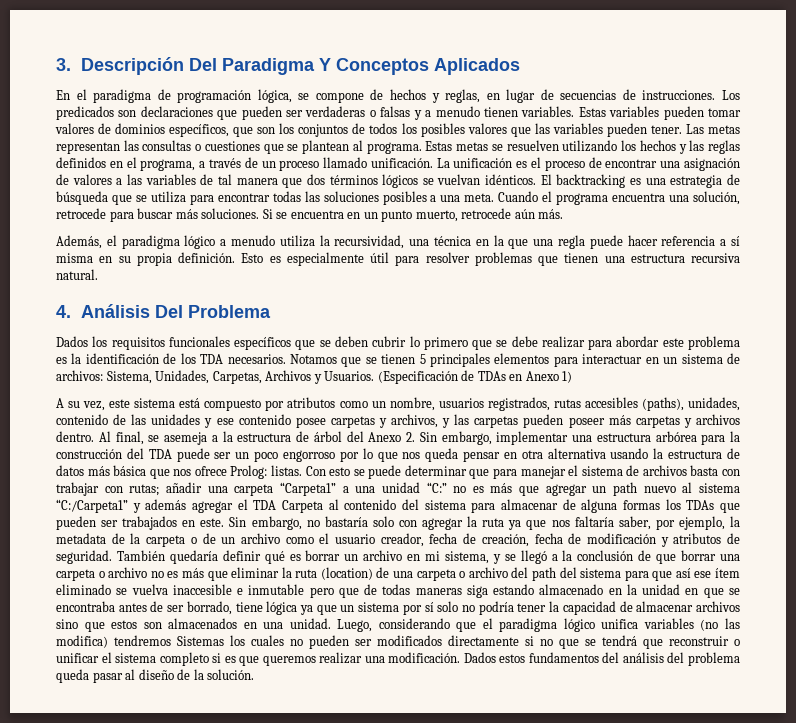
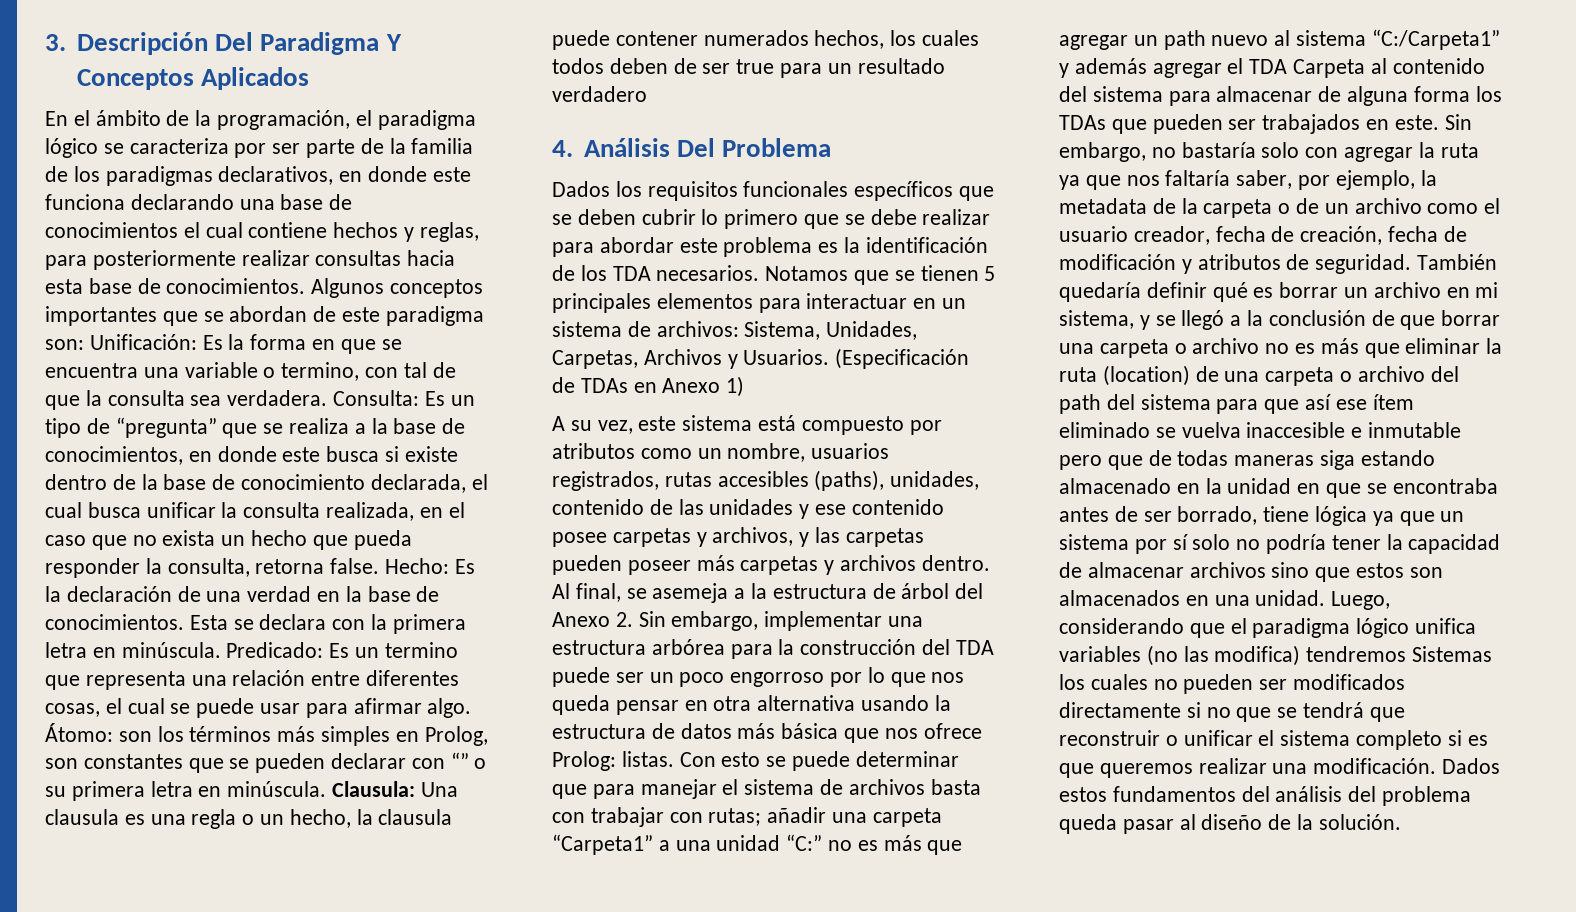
- En el paradigma de programación lógica, se compone de hechos y reglas, en lugar de secuencias de instrucciones. Los predicados son declaraciones que pueden ser verdaderas o falsas y a menudo tienen variables. Estas variables pueden tomar valores de dominios específicos, que son los conjuntos de todos los posibles valores que las variables pueden tener. Las metas representan las consultas o cuestiones que se plantean al programa. Estas metas se resuelven utilizando los hechos y las reglas definidos en el programa, a través de un proceso llamado unificación. La unificación es el proceso de encontrar una asignación de valores a las variables de tal manera que dos términos lógicos se vuelvan idénticos. El backtracking es una estrategia de búsqueda que se utiliza para encontrar todas las soluciones posibles a una meta. Cuando el programa encuentra una solución, retrocede para buscar más soluciones. Si se encuentra en un punto muerto, retrocede aún más.
- Además, el paradigma lógico a menudo utiliza la recursividad, una técnica en la que una regla puede hacer referencia a sí misma en su propia definición. Esto es especialmente útil para resolver problemas que tienen una estructura recursiva natural.
+ En el ámbito de la programación, el paradigma lógico se caracteriza por ser parte de la familia de los paradigmas declarativos, en donde este funciona declarando una base de conocimientos el cual contiene hechos y reglas, para posteriormente realizar consultas hacia esta base de conocimientos. Algunos conceptos importantes que se abordan de este paradigma son: Unificación: Es la forma en que se encuentra una variable o termino, con tal de que la consulta sea verdadera. Consulta: Es un tipo de “pregunta” que se realiza a la base de conocimientos, en donde este busca si existe dentro de la base de conocimiento declarada, el cual busca unificar la consulta realizada, en el caso que no exista un hecho que pueda responder la consulta, retorna false. Hecho: Es la declaración de una verdad en la base de conocimientos. Esta se declara con la primera letra en minúscula. Predicado: Es un termino que representa una relación entre diferentes cosas, el cual se puede usar para afirmar algo. Átomo: son los términos más simples en Prolog, son constantes que se pueden declarar con “” o su primera letra en minúscula. Clausula: Una clausula es una regla o un hecho, la clausula puede contener numerados hechos, los cuales todos deben de ser true para un resultado verdadero
- Con esto se puede determinar que para manejar el sistema de archivos basta con trabajar con rutas; añadir una carpeta “Carpeta1” a una unidad “C:” no es más que agregar un path nuevo al sistema “C:/Carpeta1” y además agregar el TDA Carpeta al contenido del sistema para almacenar de alguna formas los TDAs que pueden ser trabajados en este.
+ Con esto se puede determinar que para manejar el sistema de archivos basta con trabajar con rutas; añadir una carpeta “Carpeta1” a una unidad “C:” no es más que agregar un path nuevo al sistema “C:/Carpeta1” y además agregar el TDA Carpeta al contenido del sistema para almacenar de alguna forma los TDAs que pueden ser trabajados en este.

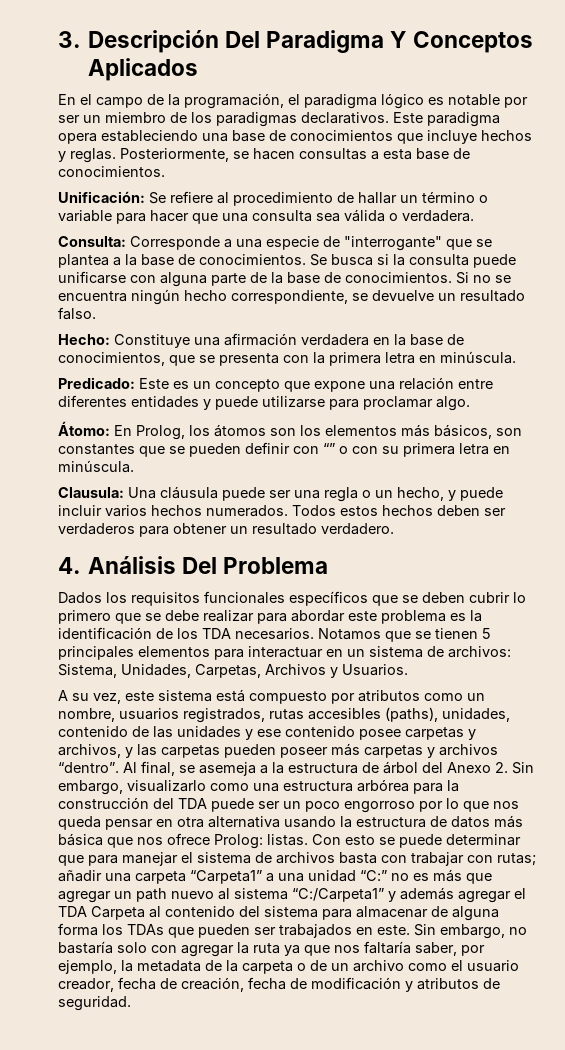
- En el ámbito de la programación, el paradigma lógico se caracteriza por ser parte de la familia de los paradigmas declarativos, en donde este funciona declarando una base de conocimientos el cual contiene hechos y reglas, para posteriormente realizar consultas hacia esta base de conocimientos. Algunos conceptos importantes que se abordan de este paradigma son: Unificación: Es la forma en que se encuentra una variable o termino, con tal de que la consulta sea verdadera. Consulta: Es un tipo de “pregunta” que se realiza a la base de conocimientos, en donde este busca si existe dentro de la base de conocimiento declarada, el cual busca unificar la consulta realizada, en el caso que no exista un hecho que pueda responder la consulta, retorna false. Hecho: Es la declaración de una verdad en la base de conocimientos. Esta se declara con la primera letra en minúscula. Predicado: Es un termino que representa una relación entre diferentes cosas, el cual se puede usar para afirmar algo. Átomo: son los términos más simples en Prolog, son constantes que se pueden declarar con “” o su primera letra en minúscula. Clausula: Una clausula es una regla o un hecho, la clausula puede contener numerados hechos, los cuales todos deben de ser true para un resultado verdadero
+ En el campo de la programación, el paradigma lógico es notable por ser un miembro de los paradigmas declarativos. Este paradigma opera estableciendo una base de conocimientos que incluye hechos y reglas. Posteriormente, se hacen consultas a esta base de conocimientos.
+ Unificación: Se refiere al procedimiento de hallar un término o variable para hacer que una consulta sea válida o verdadera.
+ Consulta: Corresponde a una especie de "interrogante" que se plantea a la base de conocimientos. Se busca si la consulta puede unificarse con alguna parte de la base de conocimientos. Si no se encuentra ningún hecho correspondiente, se devuelve un resultado falso.
+ Hecho: Constituye una afirmación verdadera en la base de conocimientos, que se presenta con la primera letra en minúscula.
+ Predicado: Este es un concepto que expone una relación entre diferentes entidades y puede utilizarse para proclamar algo.
+ Átomo: En Prolog, los átomos son los elementos más básicos, son constantes que se pueden definir con “” o con su primera letra en minúscula.
+ Clausula: Una cláusula puede ser una regla o un hecho, y puede incluir varios hechos numerados. Todos estos hechos deben ser verdaderos para obtener un resultado verdadero.
- (Especificación de TDAs en Anexo 1)
- A su vez, este sistema está compuesto por atributos como un nombre, usuarios registrados, rutas accesibles (paths), unidades, contenido de las unidades y ese contenido posee carpetas y archivos, y las carpetas pueden poseer más carpetas y archivos dentro.
+ A su vez, este sistema está compuesto por atributos como un nombre, usuarios registrados, rutas accesibles (paths), unidades, contenido de las unidades y ese contenido posee carpetas y archivos, y las carpetas pueden poseer más carpetas y archivos “dentro”.
- Al final, se asemeja a la estructura de árbol del Anexo 2. Sin embargo, implementar una estructura arbórea para la construcción del TDA puede ser un poco engorroso por lo que nos queda pensar en otra alternativa usando la estructura de datos más básica que nos ofrece Prolog: listas.
+ Al final, se asemeja a la estructura de árbol del Anexo 2. Sin embargo, visualizarlo como una estructura arbórea para la construcción del TDA puede ser un poco engorroso por lo que nos queda pensar en otra alternativa usando la estructura de datos más básica que nos ofrece Prolog: listas.
- También quedaría definir qué es borrar un archivo en mi sistema, y se llegó a la conclusión de que borrar una carpeta o archivo no es más que eliminar la ruta (location) de una carpeta o archivo del path del sistema para que así ese ítem eliminado se vuelva inaccesible e inmutable pero que de todas maneras siga estando almacenado en la unidad en que se encontraba antes de ser borrado, tiene lógica ya que un sistema por sí solo no podría tener la capacidad de almacenar archivos sino que estos son almacenados en una unidad. Luego, considerando que el paradigma lógico unifica variables (no las modifica) tendremos Sistemas los cuales no pueden ser modificados directamente si no que se tendrá que reconstruir o unificar el sistema completo si es que queremos realizar una modificación. Dados estos fundamentos del análisis del problema queda pasar al diseño de la solución.

